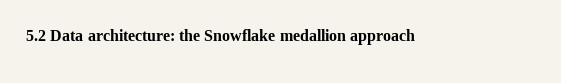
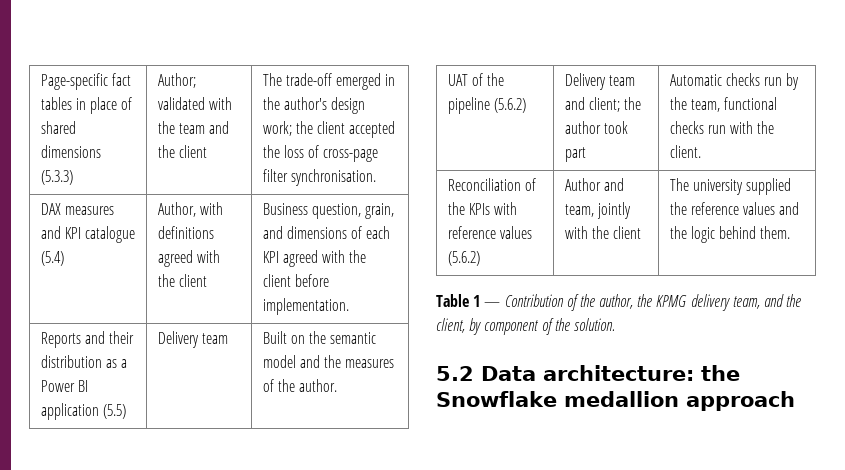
+ Page-specific fact tables in place of shared dimensions (5.3.3) | Author; validated with the team and the client | The trade-off emerged in the author's design work; the client accepted the loss of cross-page filter synchronisation.
+ DAX measures and KPI catalogue (5.4) | Author, with definitions agreed with the client | Business question, grain, and dimensions of each KPI agreed with the client before implementation.
+ Reports and their distribution as a Power BI application (5.5) | Delivery team | Built on the semantic model and the measures of the author.
+ UAT of the pipeline (5.6.2) | Delivery team and client; the author took part | Automatic checks run by the team, functional checks run with the client.
+ Reconciliation of the KPIs with reference values (5.6.2) | Author and team, jointly with the client | The university supplied the reference values and the logic behind them.
+ Table 1 — Contribution of the author, the KPMG delivery team, and the client, by component of the solution.

